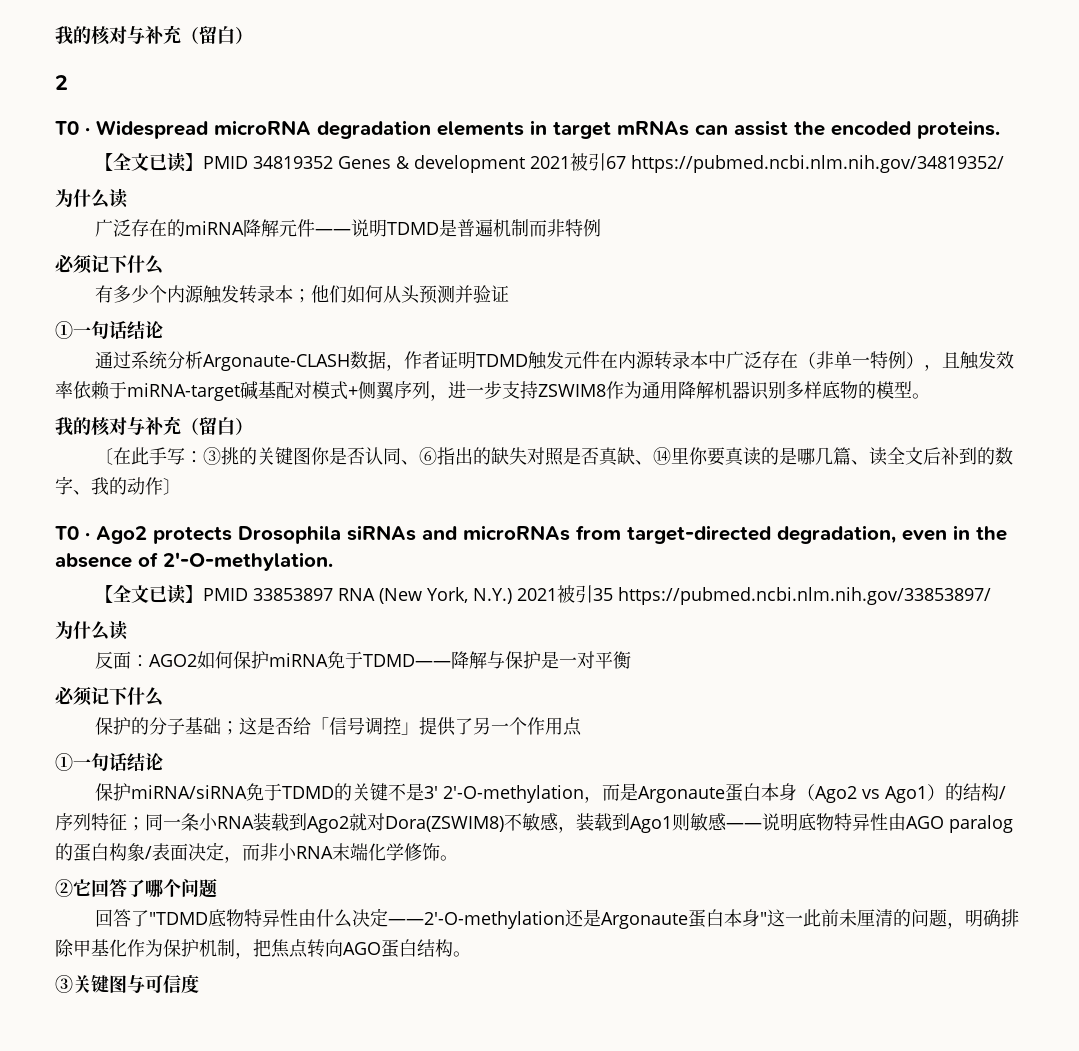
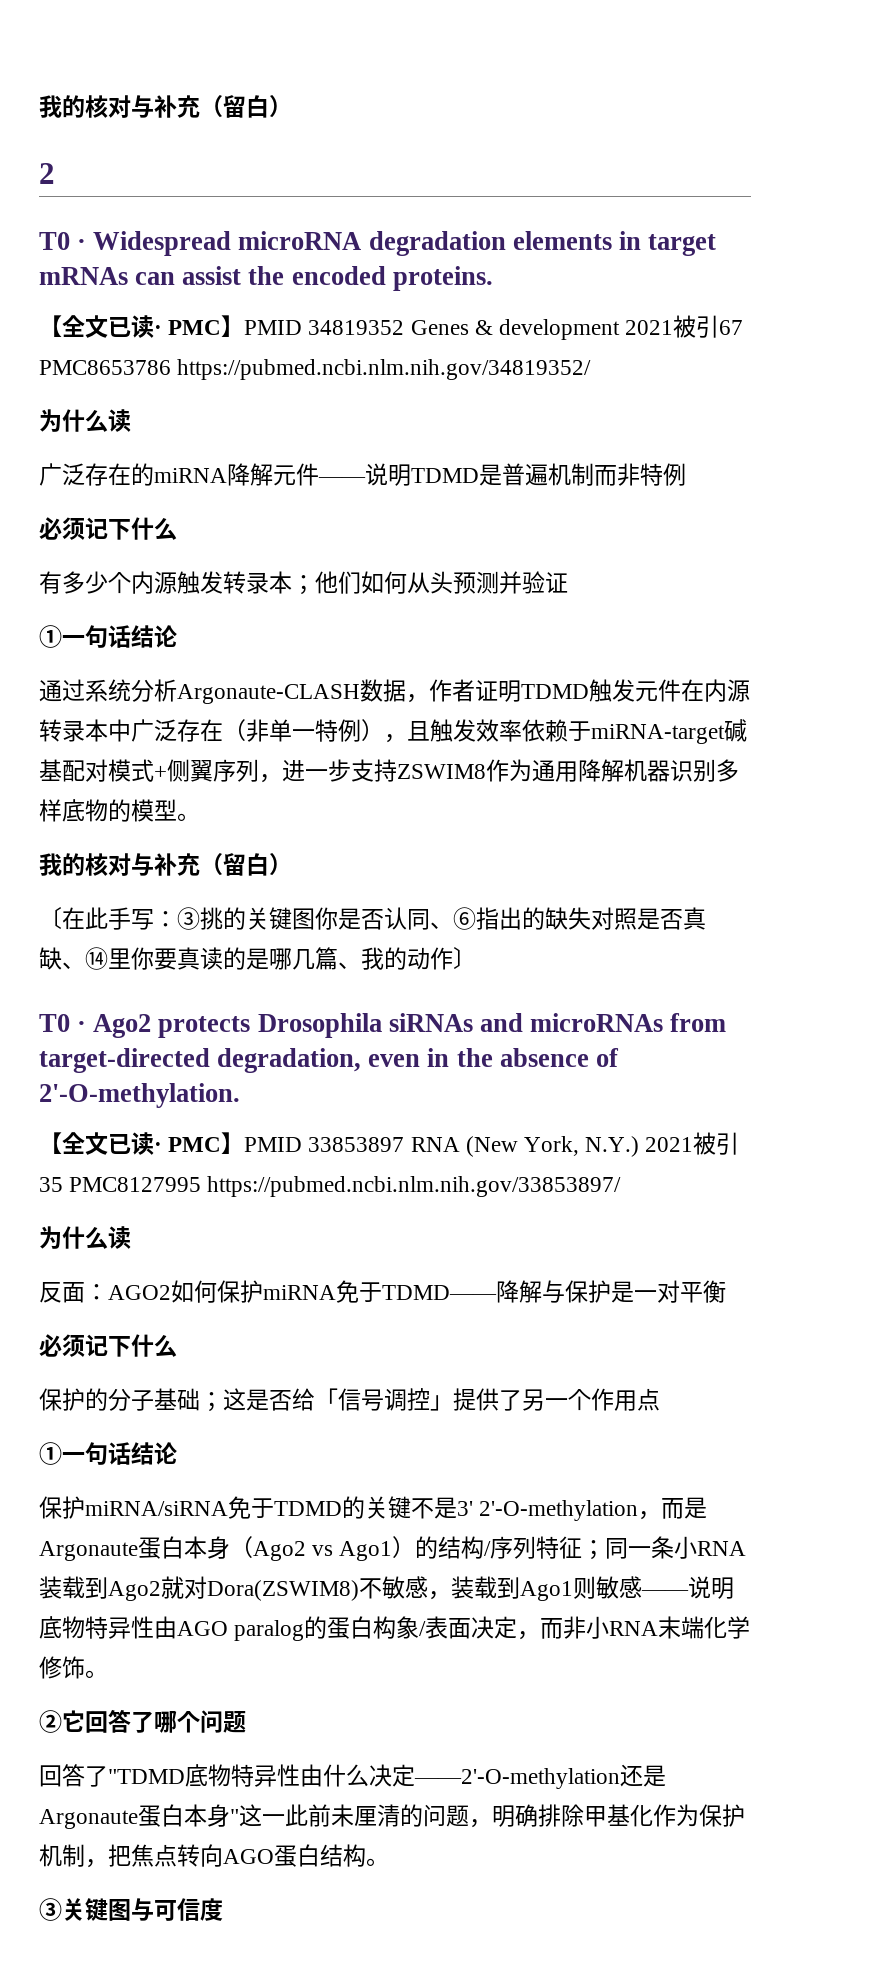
- 【全文已读】PMID 34819352 Genes & development 2021被引67 https://pubmed.ncbi.nlm.nih.gov/34819352/
+ 【全文已读· PMC】PMID 34819352 Genes & development 2021被引67 PMC8653786 https://pubmed.ncbi.nlm.nih.gov/34819352/
- 〔在此手写：③挑的关键图你是否认同、⑥指出的缺失对照是否真缺、⑭里你要真读的是哪几篇、读全文后补到的数字、我的动作〕
+ 〔在此手写：③挑的关键图你是否认同、⑥指出的缺失对照是否真缺、⑭里你要真读的是哪几篇、我的动作〕
- 【全文已读】PMID 33853897 RNA (New York, N.Y.) 2021被引35 https://pubmed.ncbi.nlm.nih.gov/33853897/
+ 【全文已读· PMC】PMID 33853897 RNA (New York, N.Y.) 2021被引35 PMC8127995 https://pubmed.ncbi.nlm.nih.gov/33853897/

